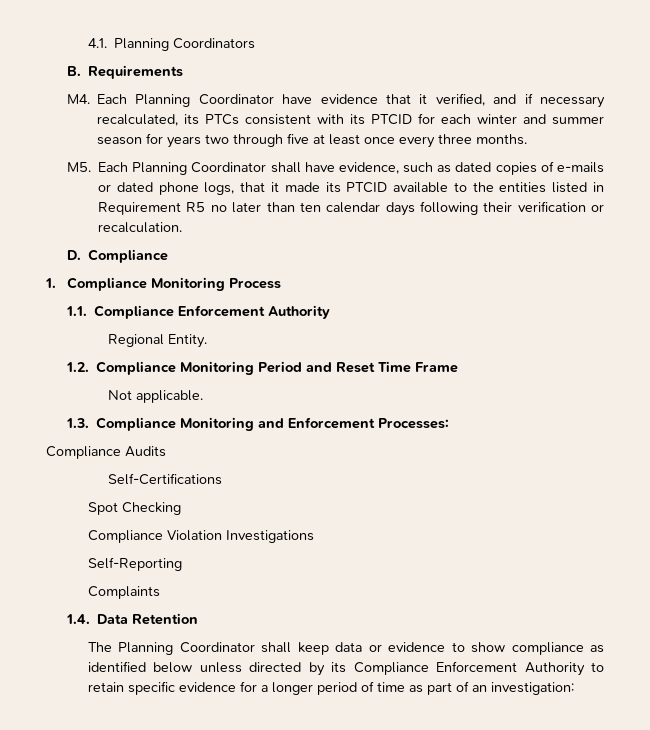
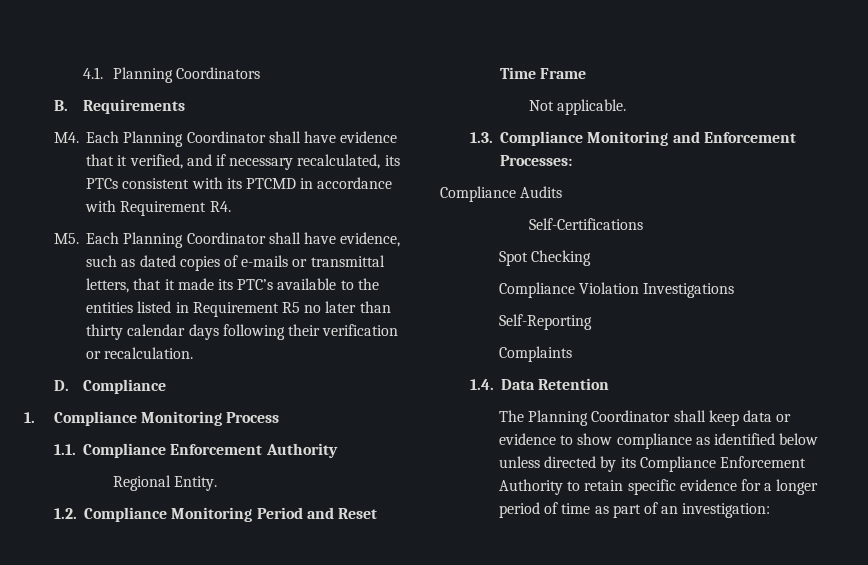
- M4. Each Planning Coordinator have evidence that it verified, and if necessary recalculated, its PTCs consistent with its PTCID for each winter and summer season for years two through five at least once every three months.
+ M4. Each Planning Coordinator shall have evidence that it verified, and if necessary recalculated, its PTCs consistent with its PTCMD in accordance with Requirement R4.
- M5. Each Planning Coordinator shall have evidence, such as dated copies of e-mails or dated phone logs, that it made its PTCID available to the entities listed in Requirement R5 no later than ten calendar days following their verification or recalculation.
+ M5. Each Planning Coordinator shall have evidence, such as dated copies of e-mails or transmittal letters, that it made its PTC’s available to the entities listed in Requirement R5 no later than thirty calendar days following their verification or recalculation.

